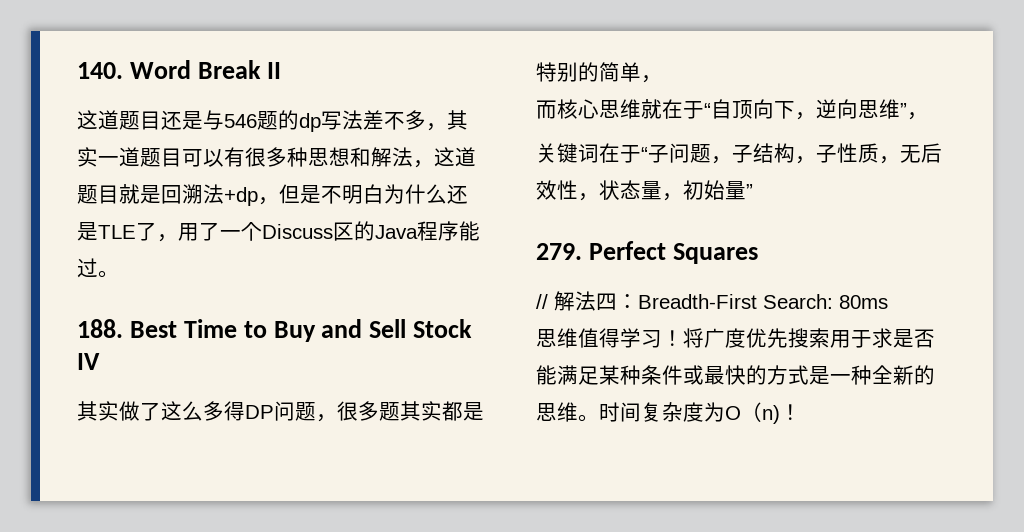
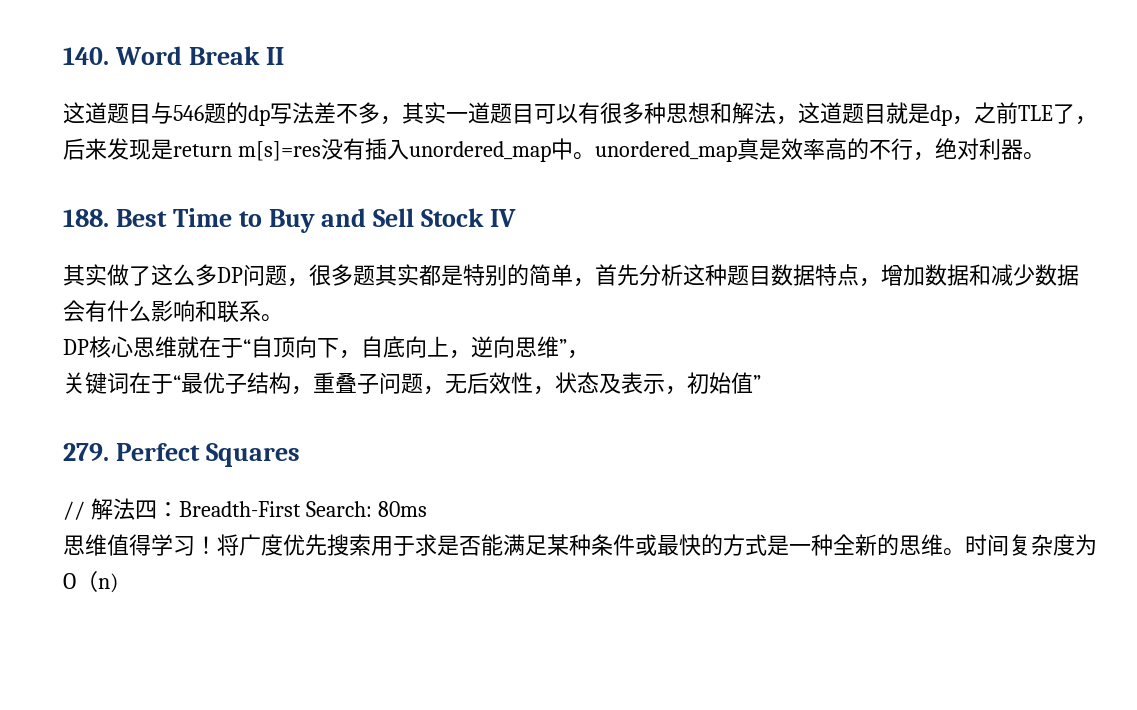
- 这道题目还是与546题的dp写法差不多，其实一道题目可以有很多种思想和解法，这道题目就是回溯法+dp，但是不明白为什么还是TLE了，用了一个Discuss区的Java程序能过。
+ 这道题目与546题的dp写法差不多，其实一道题目可以有很多种思想和解法，这道题目就是dp，之前TLE了，后来发现是return m[s]=res没有插入unordered_map中。unordered_map真是效率高的不行，绝对利器。
- 其实做了这么多得DP问题，很多题其实都是特别的简单，
- 而核心思维就在于“自顶向下，逆向思维”，
+ 其实做了这么多DP问题，很多题其实都是特别的简单，首先分析这种题目数据特点，增加数据和减少数据会有什么影响和联系。
+ DP核心思维就在于“自顶向下，自底向上，逆向思维”，
- 关键词在于“子问题，子结构，子性质，无后效性，状态量，初始量”
+ 关键词在于“最优子结构，重叠子问题，无后效性，状态及表示，初始值”
- 时间复杂度为O（n)！
+ 时间复杂度为O（n)

